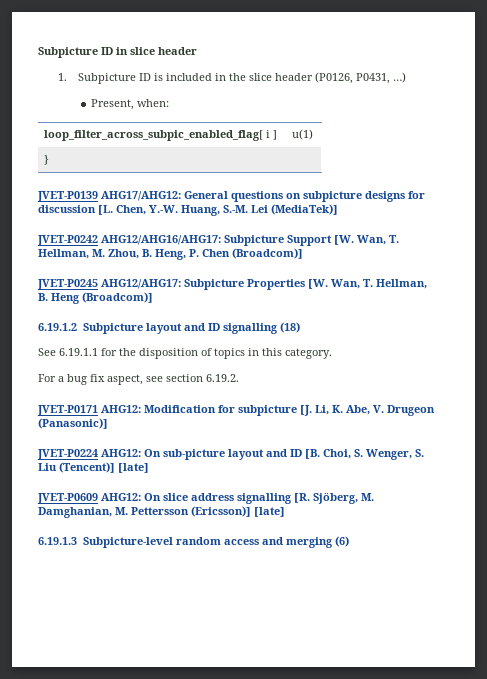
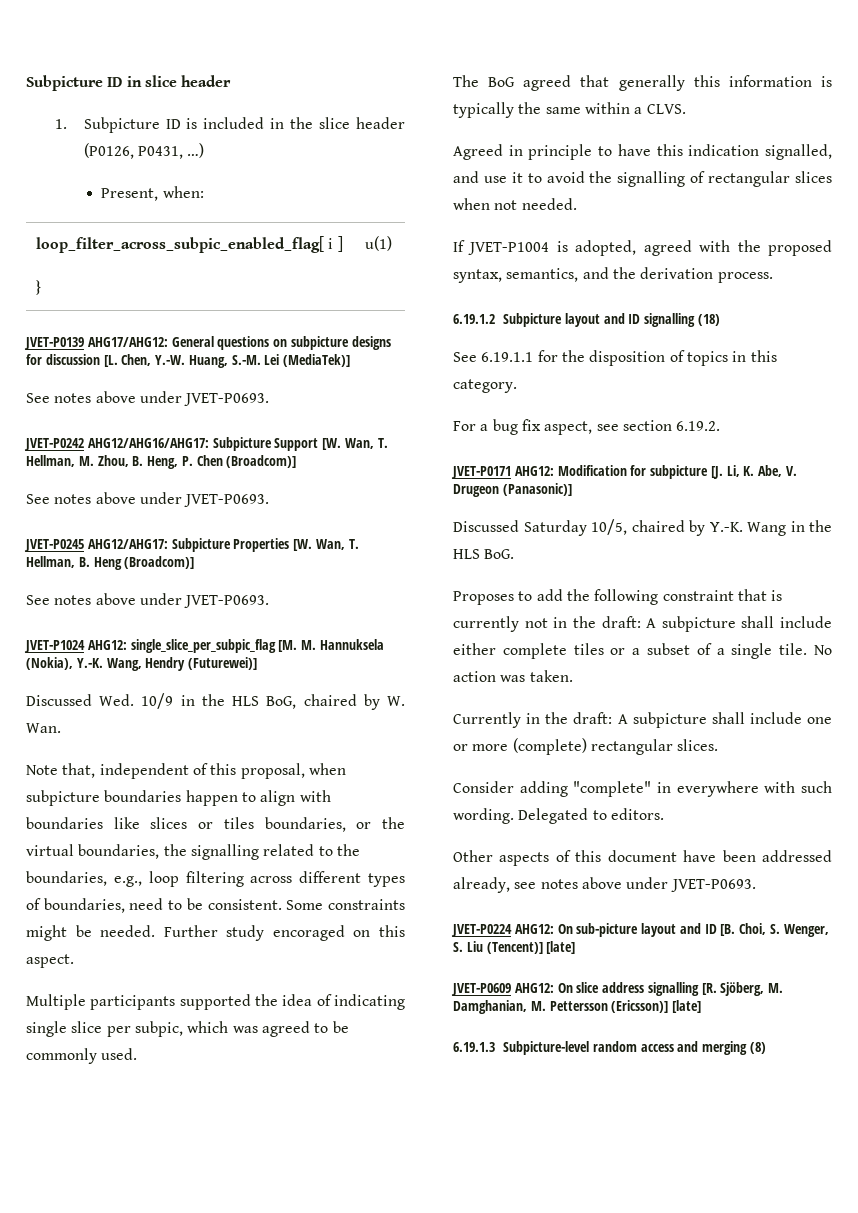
  JVET-P0139 AHG17/AHG12: General questions on subpicture designs for discussion [L. Chen, Y.-W. Huang, S.-M. Lei (MediaTek)]
+ See notes above under JVET-P0693.
  JVET-P0242 AHG12/AHG16/AHG17: Subpicture Support [W. Wan, T. Hellman, M. Zhou, B. Heng, P. Chen (Broadcom)]
+ See notes above under JVET-P0693.
  JVET-P0245 AHG12/AHG17: Subpicture Properties [W. Wan, T. Hellman, B. Heng (Broadcom)]
+ See notes above under JVET-P0693.
+ JVET-P1024 AHG12: single_slice_per_subpic_flag [M. M. Hannuksela (Nokia), Y.-K. Wang, Hendry (Futurewei)]
+ Discussed Wed. 10/9 in the HLS BoG, chaired by W. Wan.
+ Note that, independent of this proposal, when subpicture boundaries happen to align with boundaries like slices or tiles boundaries, or the virtual boundaries, the signalling related to the boundaries, e.g., loop filtering across different types of boundaries, need to be consistent. Some constraints might be needed. Further study encoraged on this aspect.
+ Multiple participants supported the idea of indicating single slice per subpic, which was agreed to be commonly used.
+ The BoG agreed that generally this information is typically the same within a CLVS.
+ Agreed in principle to have this indication signalled, and use it to avoid the signalling of rectangular slices when not needed.
+ If JVET-P1004 is adopted, agreed with the proposed syntax, semantics, and the derivation process.
+ Discussed Saturday 10/5, chaired by Y.-K. Wang in the HLS BoG.
+ Proposes to add the following constraint that is currently not in the draft: A subpicture shall include either complete tiles or a subset of a single tile. No action was taken.
+ Currently in the draft: A subpicture shall include one or more (complete) rectangular slices.
+ Consider adding "complete" in everywhere with such wording. Delegated to editors.
+ Other aspects of this document have been addressed already, see notes above under JVET-P0693.
- 6.19.1.3 Subpicture-level random access and merging (6)
+ 6.19.1.3 Subpicture-level random access and merging (8)

